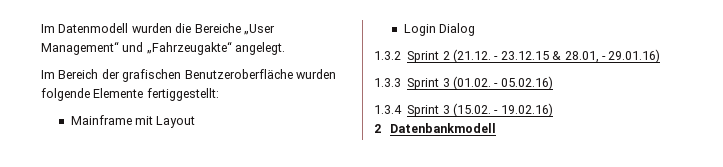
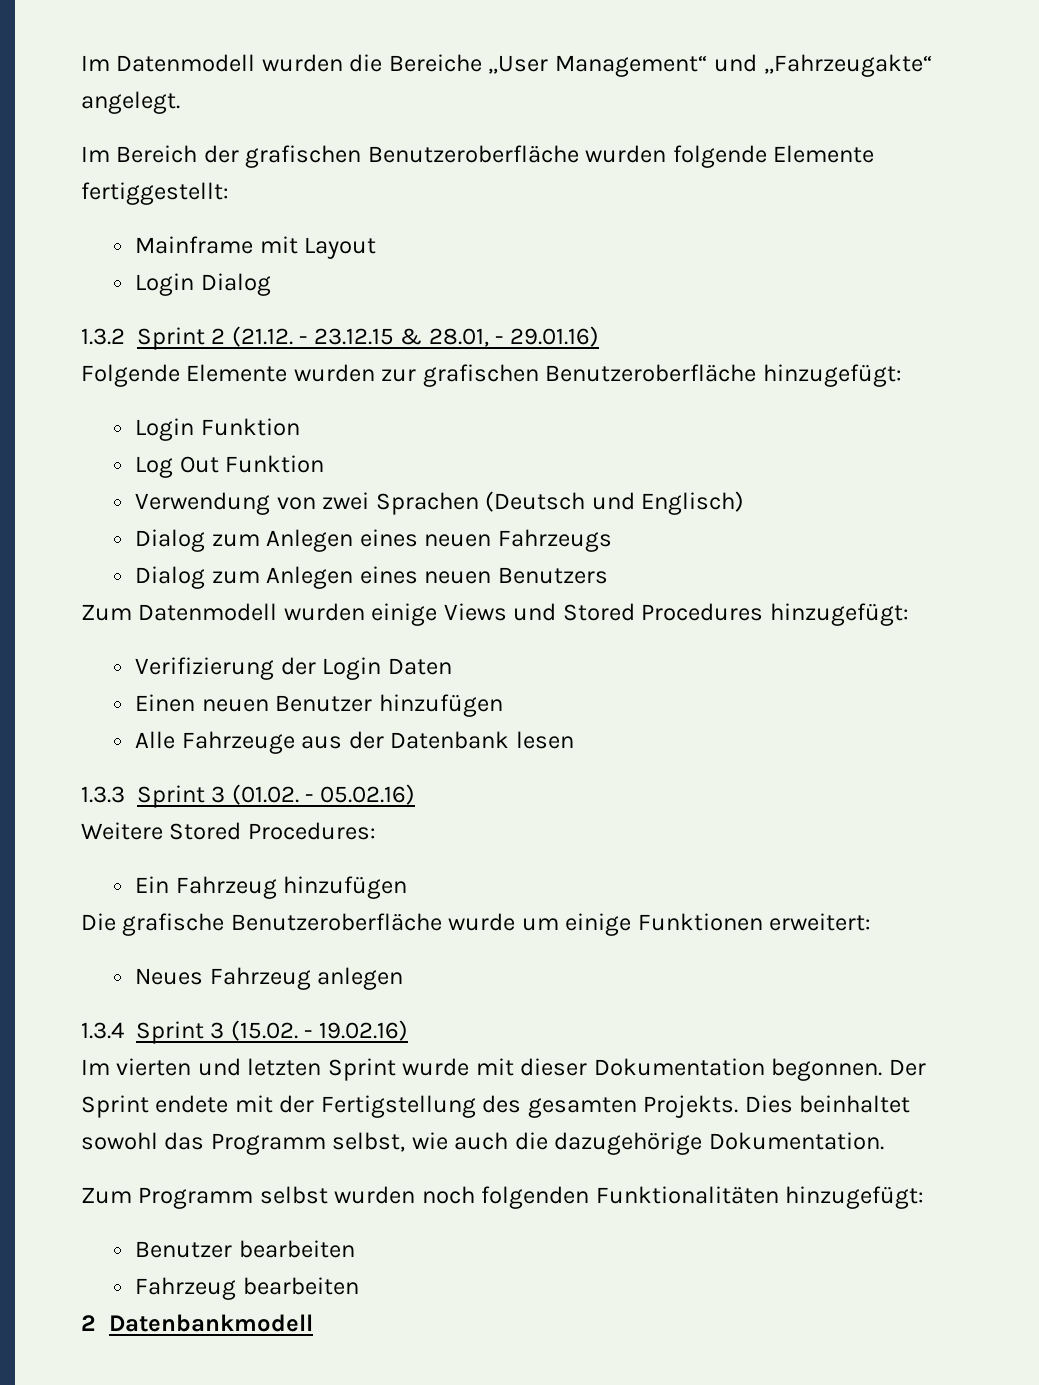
+ Folgende Elemente wurden zur grafischen Benutzeroberfläche hinzugefügt:
+ Login Funktion
+ Log Out Funktion
+ Verwendung von zwei Sprachen (Deutsch und Englisch)
+ Dialog zum Anlegen eines neuen Fahrzeugs
+ Dialog zum Anlegen eines neuen Benutzers
+ Zum Datenmodell wurden einige Views und Stored Procedures hinzugefügt:
+ Verifizierung der Login Daten
+ Einen neuen Benutzer hinzufügen
+ Alle Fahrzeuge aus der Datenbank lesen
+ Weitere Stored Procedures:
+ Ein Fahrzeug hinzufügen
+ Die grafische Benutzeroberfläche wurde um einige Funktionen erweitert:
+ Neues Fahrzeug anlegen
+ Im vierten und letzten Sprint wurde mit dieser Dokumentation begonnen. Der Sprint endete mit der Fertigstellung des gesamten Projekts. Dies beinhaltet sowohl das Programm selbst, wie auch die dazugehörige Dokumentation.
+ Zum Programm selbst wurden noch folgenden Funktionalitäten hinzugefügt:
+ Benutzer bearbeiten
+ Fahrzeug bearbeiten

